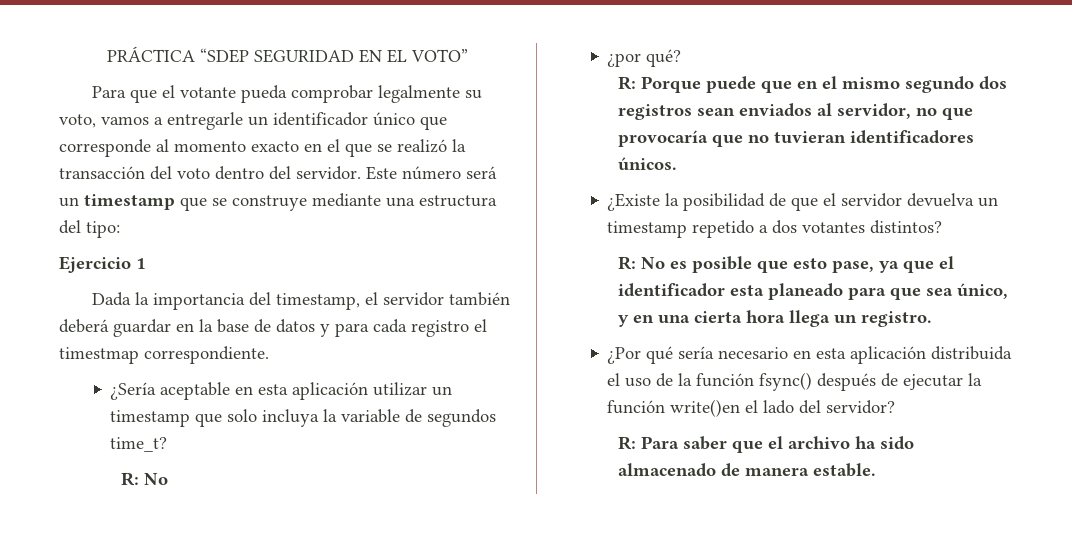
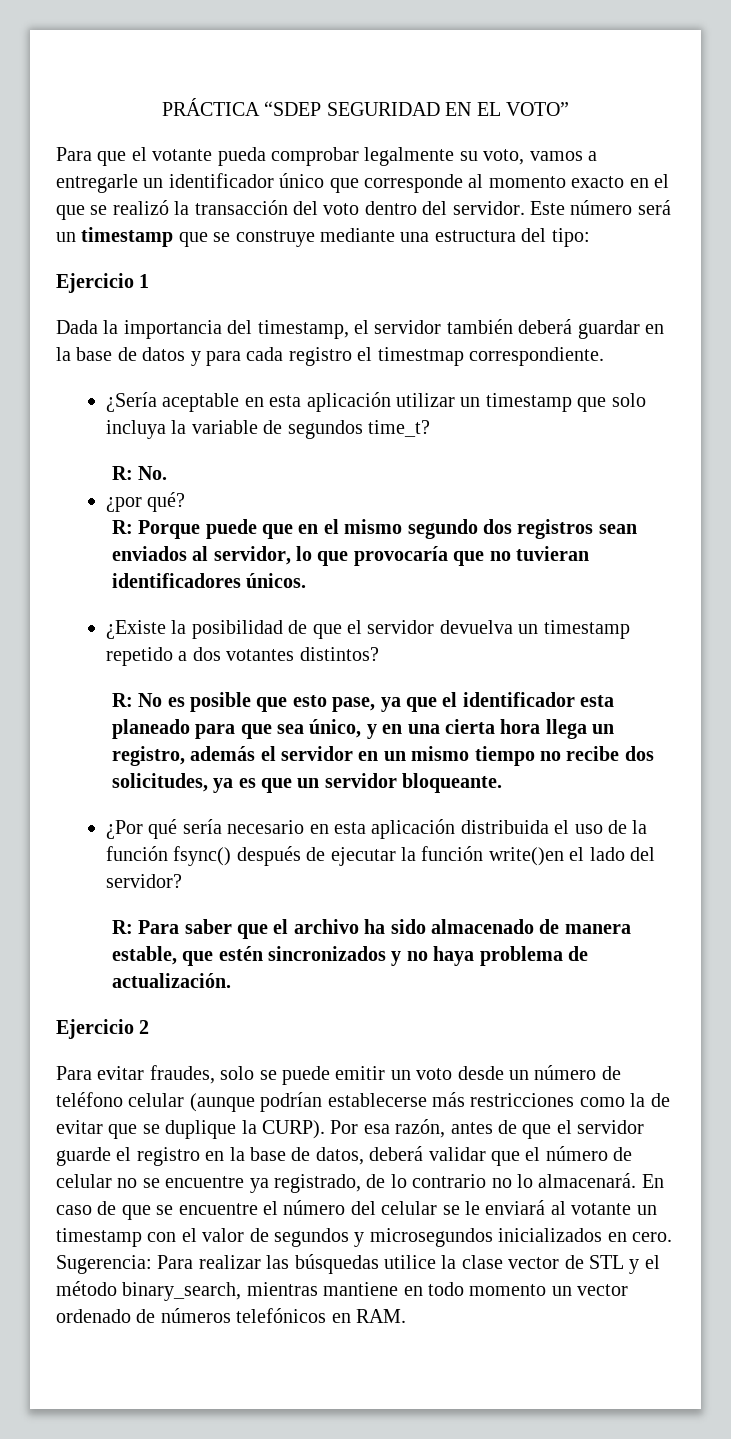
  ¿Sería aceptable en esta aplicación utilizar un timestamp que solo incluya la variable de segundos time_t?
- R: No
+ R: No.
- R: Porque puede que en el mismo segundo dos registros sean enviados al servidor, no que provocaría que no tuvieran identificadores únicos.
+ R: Porque puede que en el mismo segundo dos registros sean enviados al servidor, lo que provocaría que no tuvieran identificadores únicos.
- R: No es posible que esto pase, ya que el identificador esta planeado para que sea único, y en una cierta hora llega un registro.
+ R: No es posible que esto pase, ya que el identificador esta planeado para que sea único, y en una cierta hora llega un registro, además el servidor en un mismo tiempo no recibe dos solicitudes, ya es que un servidor bloqueante.
- R: Para saber que el archivo ha sido almacenado de manera estable.
+ R: Para saber que el archivo ha sido almacenado de manera estable, que estén sincronizados y no haya problema de actualización.
+ Ejercicio 2
+ Para evitar fraudes, solo se puede emitir un voto desde un número de teléfono celular (aunque podrían establecerse más restricciones como la de evitar que se duplique la CURP). Por esa razón, antes de que el servidor guarde el registro en la base de datos, deberá validar que el número de celular no se encuentre ya registrado, de lo contrario no lo almacenará. En caso de que se encuentre el número del celular se le enviará al votante un timestamp con el valor de segundos y microsegundos inicializados en cero. Sugerencia: Para realizar las búsquedas utilice la clase vector de STL y el método binary_search, mientras mantiene en todo momento un vector ordenado de números telefónicos en RAM.

